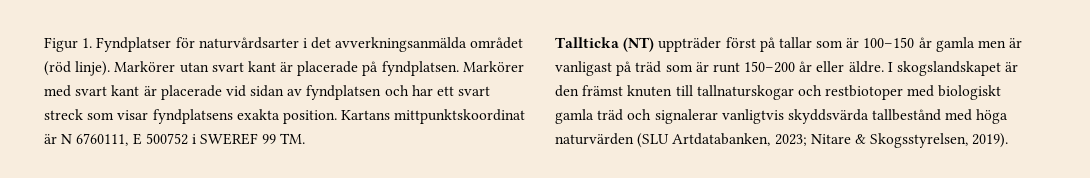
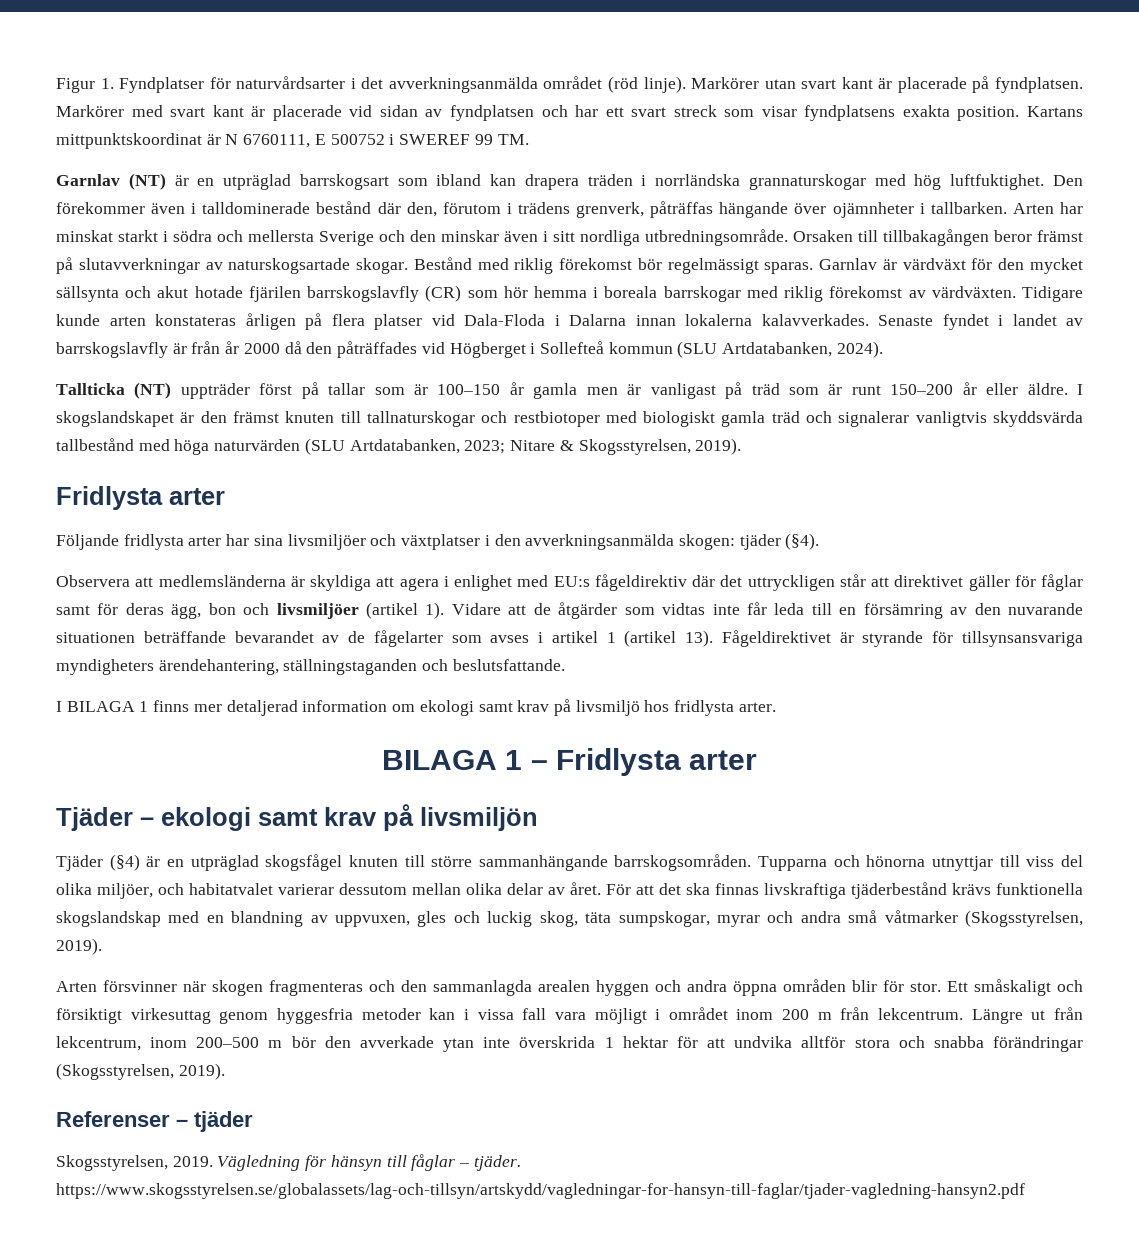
+ Garnlav (NT) är en utpräglad barrskogsart som ibland kan drapera träden i norrländska grannaturskogar med hög luftfuktighet. Den förekommer även i talldominerade bestånd där den, förutom i trädens grenverk, påträffas hängande över ojämnheter i tallbarken. Arten har minskat starkt i södra och mellersta Sverige och den minskar även i sitt nordliga utbredningsområde. Orsaken till tillbakagången beror främst på slutavverkningar av naturskogsartade skogar. Bestånd med riklig förekomst bör regelmässigt sparas. Garnlav är värdväxt för den mycket sällsynta och akut hotade fjärilen barrskogslavfly (CR) som hör hemma i boreala barrskogar med riklig förekomst av värdväxten. Tidigare kunde arten konstateras årligen på flera platser vid Dala-Floda i Dalarna innan lokalerna kalavverkades. Senaste fyndet i landet av barrskogslavfly är från år 2000 då den påträffades vid Högberget i Sollefteå kommun (SLU Artdatabanken, 2024).
  I skogslandskapet är den främst knuten till tallnaturskogar och restbiotoper med biologiskt gamla träd och signalerar vanligtvis skyddsvärda tallbestånd med höga naturvärden (SLU Artdatabanken, 2023; Nitare & Skogsstyrelsen, 2019).
+ Fridlysta arter
+ Följande fridlysta arter har sina livsmiljöer och växtplatser i den avverkningsanmälda skogen: tjäder (§4).
+ Observera att medlemsländerna är skyldiga att agera i enlighet med EU:s fågeldirektiv där det uttryckligen står att direktivet gäller för fåglar samt för deras ägg, bon och livsmiljöer (artikel 1). Vidare att de åtgärder som vidtas inte får leda till en försämring av den nuvarande situationen beträffande bevarandet av de fågelarter som avses i artikel 1 (artikel 13). Fågeldirektivet är styrande för tillsynsansvariga myndigheters ärendehantering, ställningstaganden och beslutsfattande.
+ I BILAGA 1 finns mer detaljerad information om ekologi samt krav på livsmiljö hos fridlysta arter.
+ BILAGA 1 – Fridlysta arter
+ Tjäder – ekologi samt krav på livsmiljön
+ Tjäder (§4) är en utpräglad skogsfågel knuten till större sammanhängande barrskogsområden. Tupparna och hönorna utnyttjar till viss del olika miljöer, och habitatvalet varierar dessutom mellan olika delar av året. För att det ska finnas livskraftiga tjäderbestånd krävs funktionella skogslandskap med en blandning av uppvuxen, gles och luckig skog, täta sumpskogar, myrar och andra små våtmarker (Skogsstyrelsen, 2019).
+ Arten försvinner när skogen fragmenteras och den sammanlagda arealen hyggen och andra öppna områden blir för stor. Ett småskaligt och försiktigt virkesuttag genom hyggesfria metoder kan i vissa fall vara möjligt i området inom 200 m från lekcentrum. Längre ut från lekcentrum, inom 200–500 m bör den avverkade ytan inte överskrida 1 hektar för att undvika alltför stora och snabba förändringar (Skogsstyrelsen, 2019).
+ Referenser – tjäder
+ Skogsstyrelsen, 2019. Vägledning för hänsyn till fåglar – tjäder. https://www.skogsstyrelsen.se/globalassets/lag-och-tillsyn/artskydd/vagledningar-for-hansyn-till-faglar/tjader-vagledning-hansyn2.pdf

